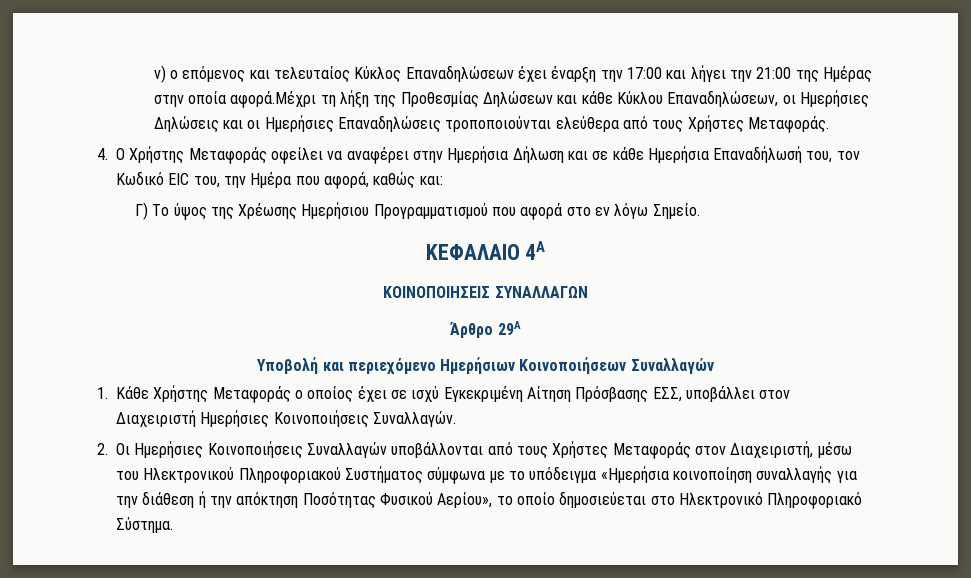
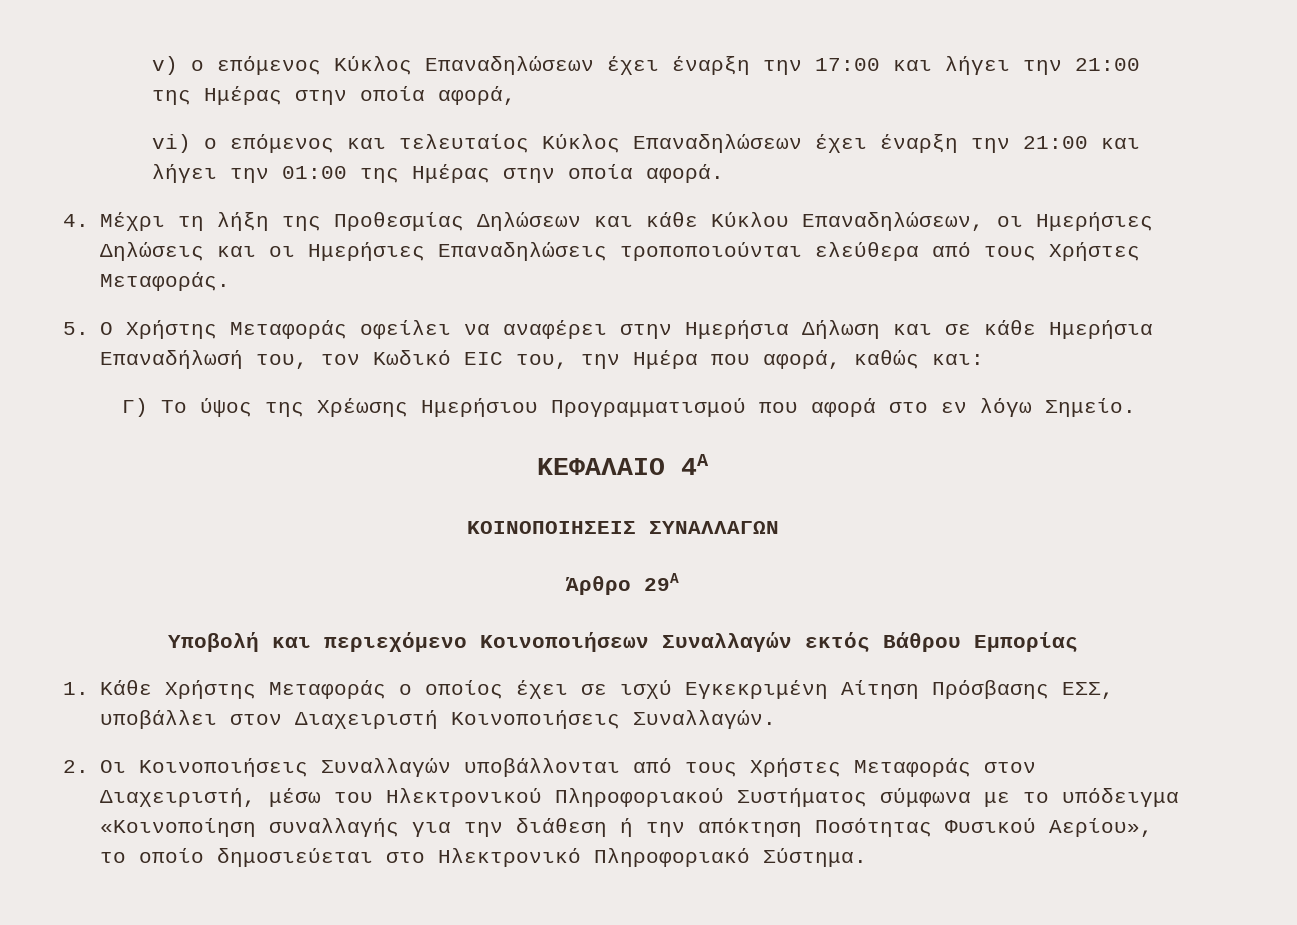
- v) ο επόμενος και τελευταίος Κύκλος Επαναδηλώσεων έχει έναρξη την 17:00 και λήγει την 21:00 της Ημέρας στην οποία αφορά.Μέχρι τη λήξη της Προθεσμίας Δηλώσεων και κάθε Κύκλου Επαναδηλώσεων, οι Ημερήσιες Δηλώσεις και οι Ημερήσιες Επαναδηλώσεις τροποποιούνται ελεύθερα από τους Χρήστες Μεταφοράς.
+ v) ο επόμενος Κύκλος Επαναδηλώσεων έχει έναρξη την 17:00 και λήγει την 21:00 της Ημέρας στην οποία αφορά,
+ vi) ο επόμενος και τελευταίος Κύκλος Επαναδηλώσεων έχει έναρξη την 21:00 και λήγει την 01:00 της Ημέρας στην οποία αφορά.
+ 4. Μέχρι τη λήξη της Προθεσμίας Δηλώσεων και κάθε Κύκλου Επαναδηλώσεων, οι Ημερήσιες Δηλώσεις και οι Ημερήσιες Επαναδηλώσεις τροποποιούνται ελεύθερα από τους Χρήστες Μεταφοράς.
- 4. Ο Χρήστης Μεταφοράς οφείλει να αναφέρει στην Ημερήσια Δήλωση και σε κάθε Ημερήσια Επαναδήλωσή του, τον Κωδικό EIC του, την Ημέρα που αφορά, καθώς και:
+ 5. Ο Χρήστης Μεταφοράς οφείλει να αναφέρει στην Ημερήσια Δήλωση και σε κάθε Ημερήσια Επαναδήλωσή του, τον Κωδικό EIC του, την Ημέρα που αφορά, καθώς και:
- Υποβολή και περιεχόμενο Ημερήσιων Κοινοποιήσεων Συναλλαγών
+ Υποβολή και περιεχόμενο Κοινοποιήσεων Συναλλαγών εκτός Βάθρου Εμπορίας
- 1. Κάθε Χρήστης Μεταφοράς ο οποίος έχει σε ισχύ Εγκεκριμένη Αίτηση Πρόσβασης ΕΣΣ, υποβάλλει στον Διαχειριστή Ημερήσιες Κοινοποιήσεις Συναλλαγών.
+ 1. Κάθε Χρήστης Μεταφοράς ο οποίος έχει σε ισχύ Εγκεκριμένη Αίτηση Πρόσβασης ΕΣΣ, υποβάλλει στον Διαχειριστή Κοινοποιήσεις Συναλλαγών.
- 2. Οι Ημερήσιες Κοινοποιήσεις Συναλλαγών υποβάλλονται από τους Χρήστες Μεταφοράς στον Διαχειριστή, μέσω του Ηλεκτρονικού Πληροφοριακού Συστήματος σύμφωνα με το υπόδειγμα «Ημερήσια κοινοποίηση συναλλαγής για την διάθεση ή την απόκτηση Ποσότητας Φυσικού Αερίου», το οποίο δημοσιεύεται στο Ηλεκτρονικό Πληροφοριακό Σύστημα.
+ 2. Οι Κοινοποιήσεις Συναλλαγών υποβάλλονται από τους Χρήστες Μεταφοράς στον Διαχειριστή, μέσω του Ηλεκτρονικού Πληροφοριακού Συστήματος σύμφωνα με το υπόδειγμα «Κοινοποίηση συναλλαγής για την διάθεση ή την απόκτηση Ποσότητας Φυσικού Αερίου», το οποίο δημοσιεύεται στο Ηλεκτρονικό Πληροφοριακό Σύστημα.

